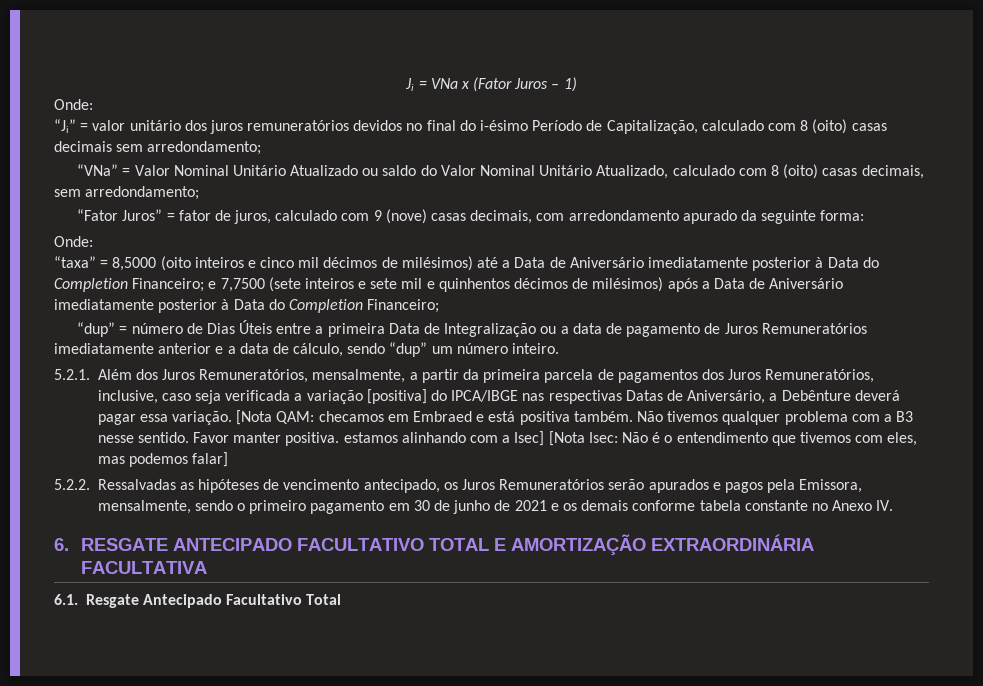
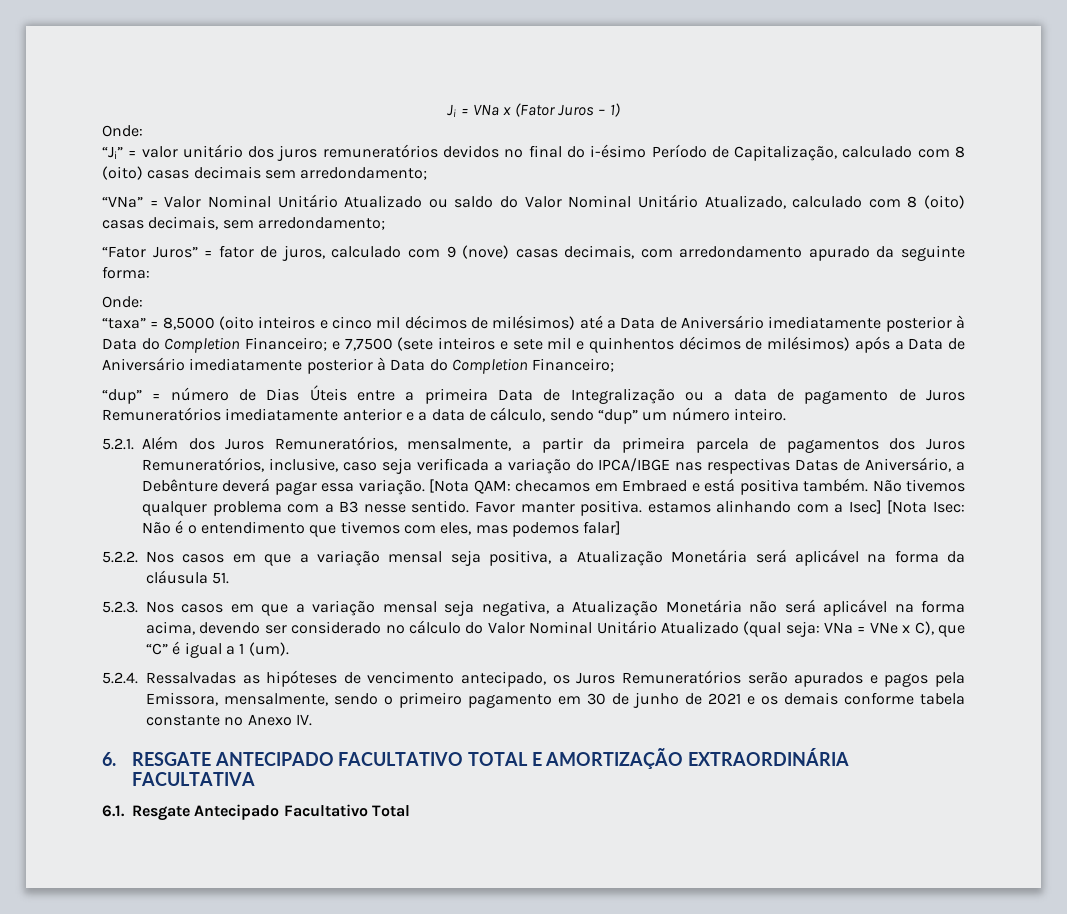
- 5.2.1. Além dos Juros Remuneratórios, mensalmente, a partir da primeira parcela de pagamentos dos Juros Remuneratórios, inclusive, caso seja verificada a variação [positiva] do IPCA/IBGE nas respectivas Datas de Aniversário, a Debênture deverá pagar essa variação.
+ 5.2.1. Além dos Juros Remuneratórios, mensalmente, a partir da primeira parcela de pagamentos dos Juros Remuneratórios, inclusive, caso seja verificada a variação do IPCA/IBGE nas respectivas Datas de Aniversário, a Debênture deverá pagar essa variação.
- 5.2.2. Ressalvadas as hipóteses de vencimento antecipado, os Juros Remuneratórios serão apurados e pagos pela Emissora, mensalmente, sendo o primeiro pagamento em 30 de junho de 2021 e os demais conforme tabela constante no Anexo IV.
+ 5.2.2. Nos casos em que a variação mensal seja positiva, a Atualização Monetária será aplicável na forma da cláusula 51.
+ 5.2.3. Nos casos em que a variação mensal seja negativa, a Atualização Monetária não será aplicável na forma acima, devendo ser considerado no cálculo do Valor Nominal Unitário Atualizado (qual seja: VNa = VNe x C), que “C” é igual a 1 (um).
+ 5.2.4. Ressalvadas as hipóteses de vencimento antecipado, os Juros Remuneratórios serão apurados e pagos pela Emissora, mensalmente, sendo o primeiro pagamento em 30 de junho de 2021 e os demais conforme tabela constante no Anexo IV.

